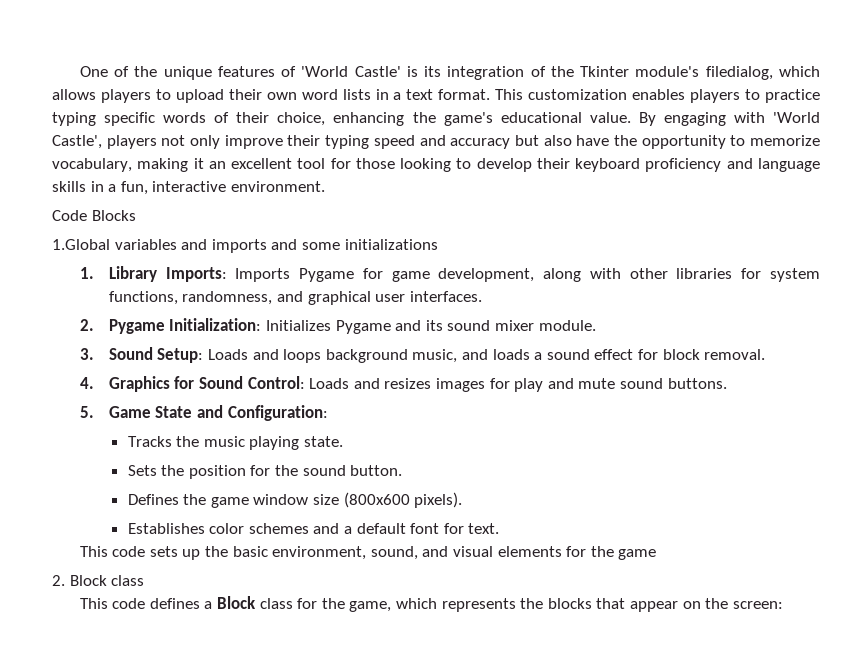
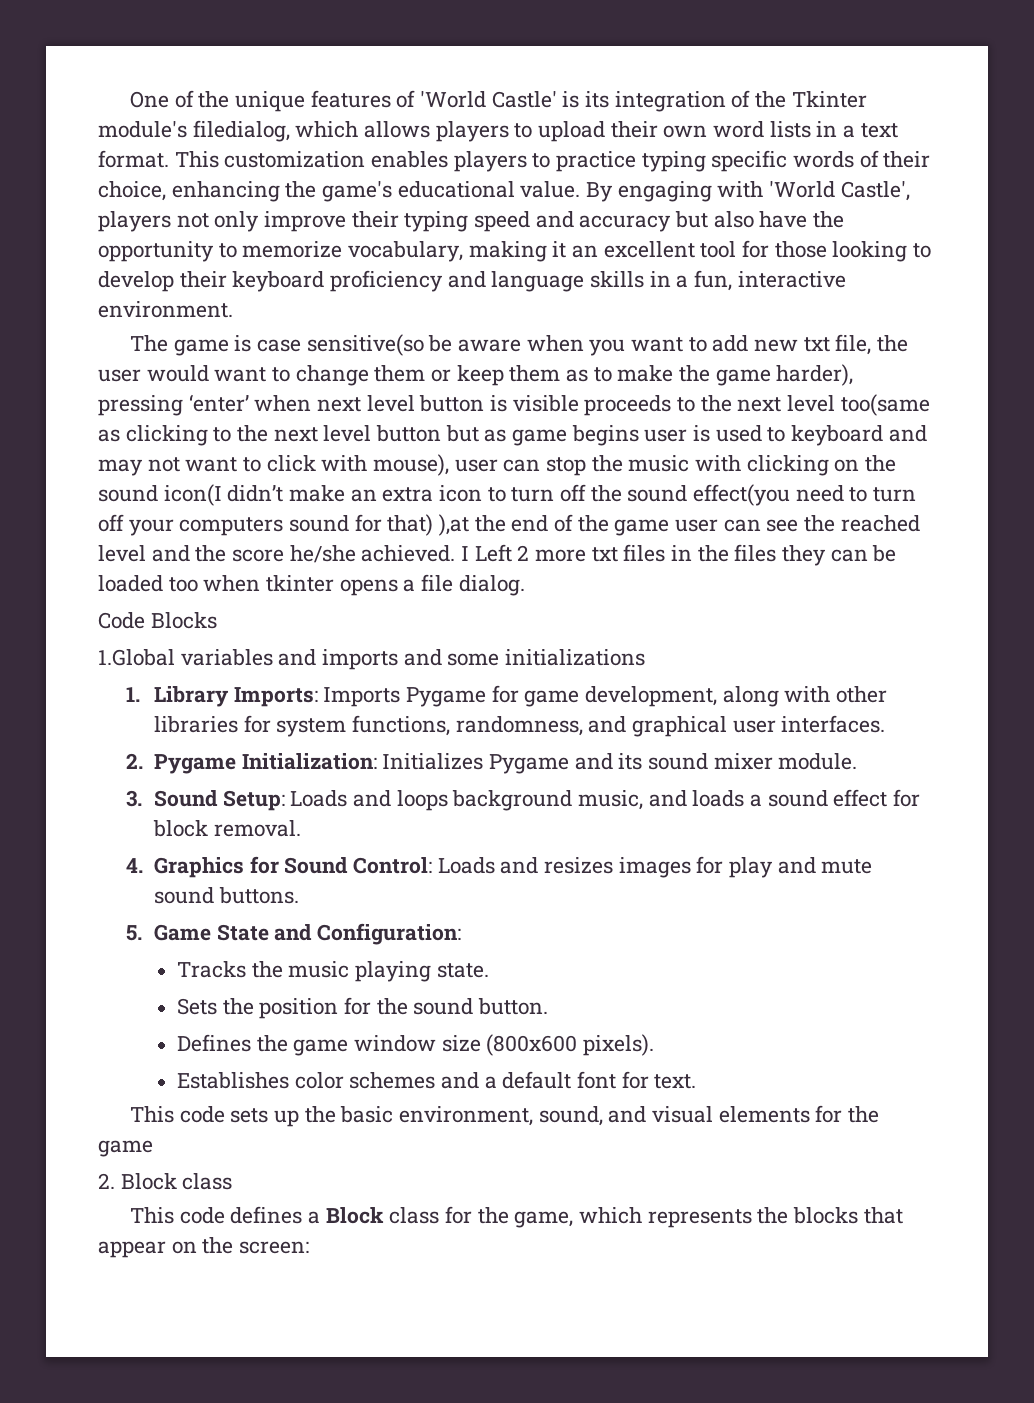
+ The game is case sensitive(so be aware when you want to add new txt file, the user would want to change them or keep them as to make the game harder), pressing ‘enter’ when next level button is visible proceeds to the next level too(same as clicking to the next level button but as game begins user is used to keyboard and may not want to click with mouse), user can stop the music with clicking on the sound icon(I didn’t make an extra icon to turn off the sound effect(you need to turn off your computers sound for that) ),at the end of the game user can see the reached level and the score he/she achieved. I Left 2 more txt files in the files they can be loaded too when tkinter opens a file dialog.

